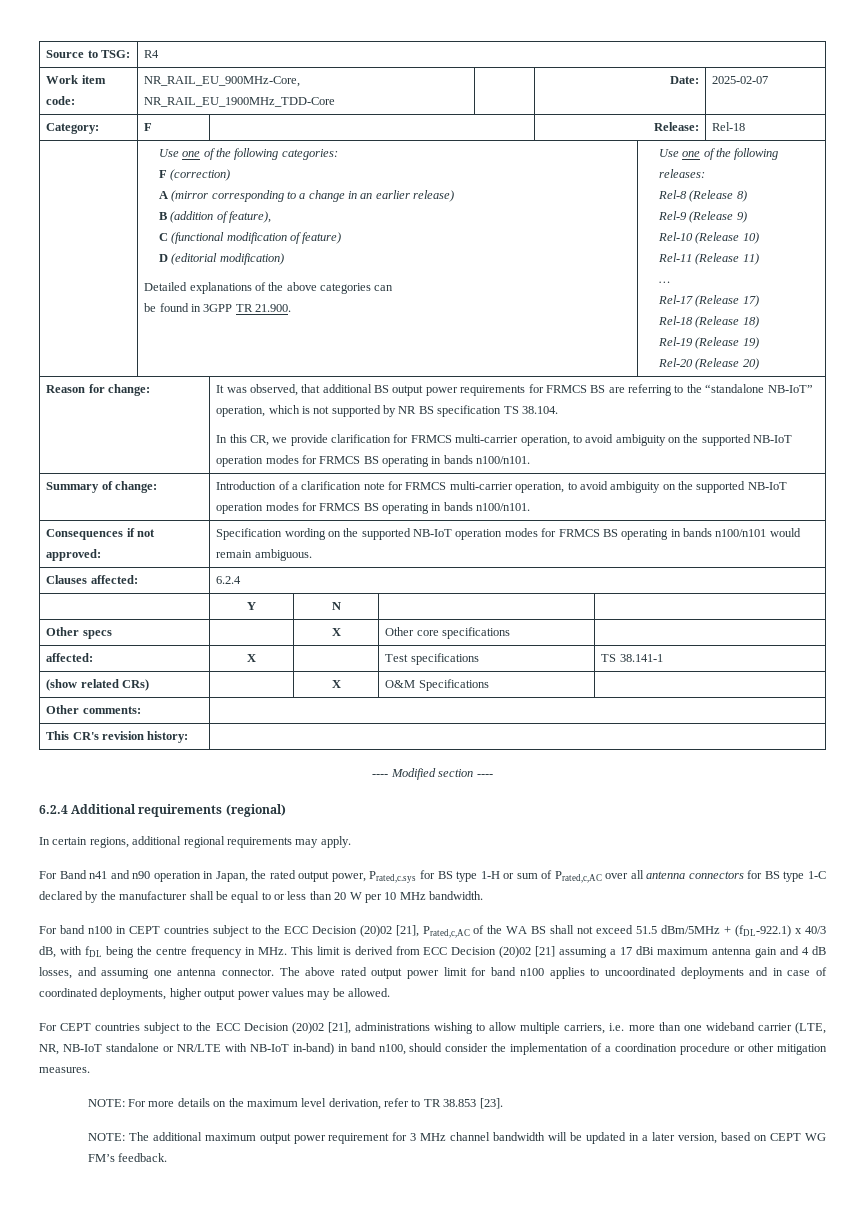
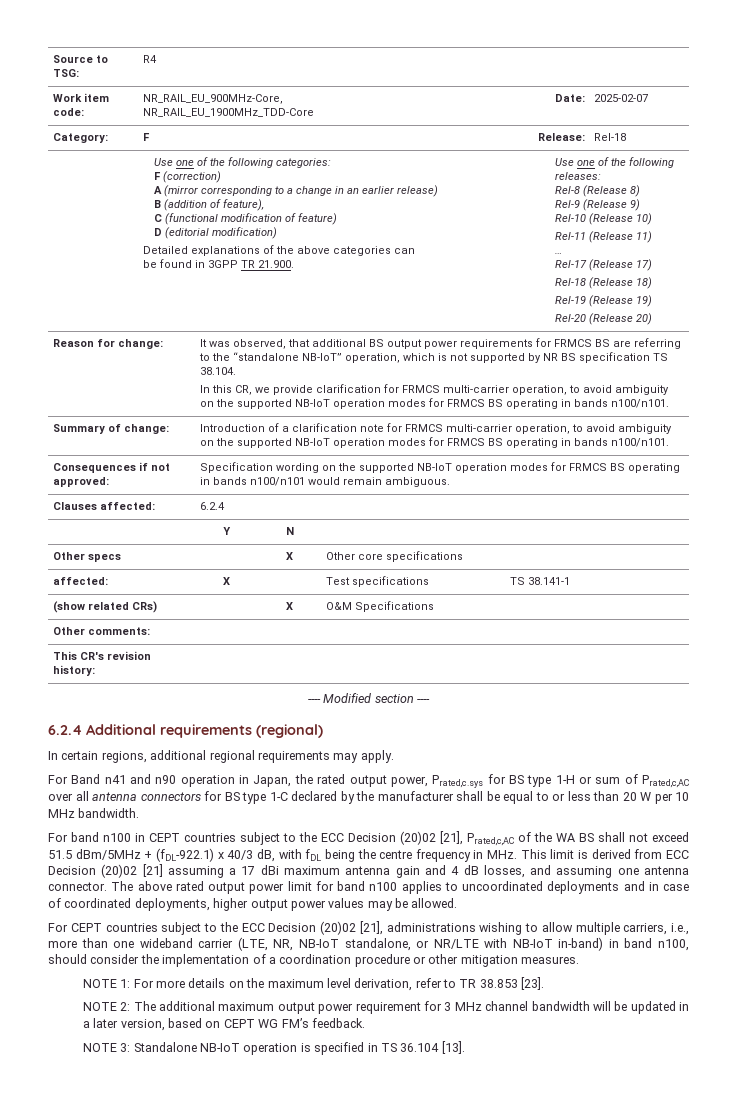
- For CEPT countries subject to the ECC Decision (20)02 [21], administrations wishing to allow multiple carriers, i.e. more than one wideband carrier (LTE, NR, NB-IoT standalone or NR/LTE with NB-IoT in-band) in band n100, should consider the implementation of a coordination procedure or other mitigation measures.
+ For CEPT countries subject to the ECC Decision (20)02 [21], administrations wishing to allow multiple carriers, i.e., more than one wideband carrier (LTE, NR, NB-IoT standalone, or NR/LTE with NB-IoT in-band) in band n100, should consider the implementation of a coordination procedure or other mitigation measures.
- NOTE: For more details on the maximum level derivation, refer to TR 38.853 [23].
+ NOTE 1: For more details on the maximum level derivation, refer to TR 38.853 [23].
- NOTE: The additional maximum output power requirement for 3 MHz channel bandwidth will be updated in a later version, based on CEPT WG FM’s feedback.
+ NOTE 2: The additional maximum output power requirement for 3 MHz channel bandwidth will be updated in a later version, based on CEPT WG FM’s feedback.
+ NOTE 3: Standalone NB-IoT operation is specified in TS 36.104 [13].

